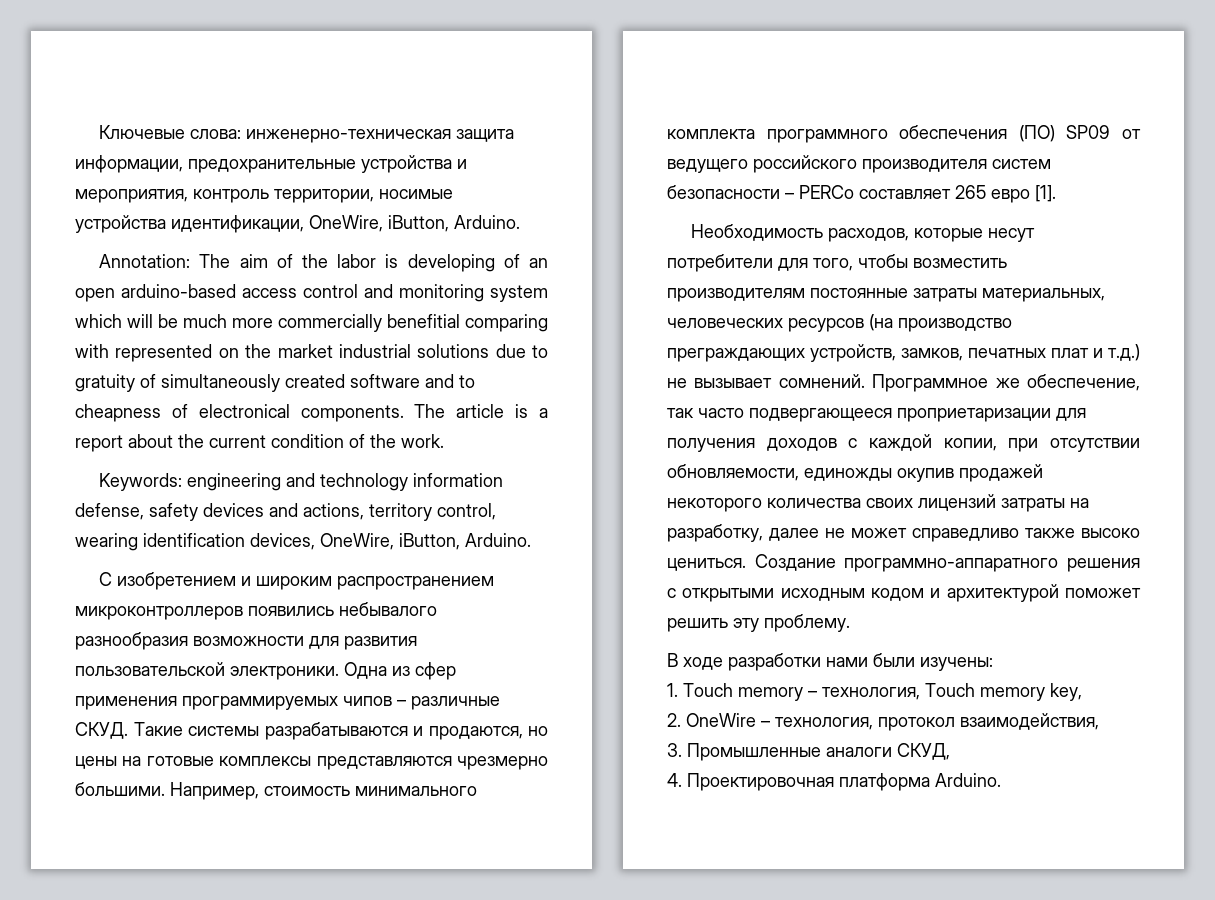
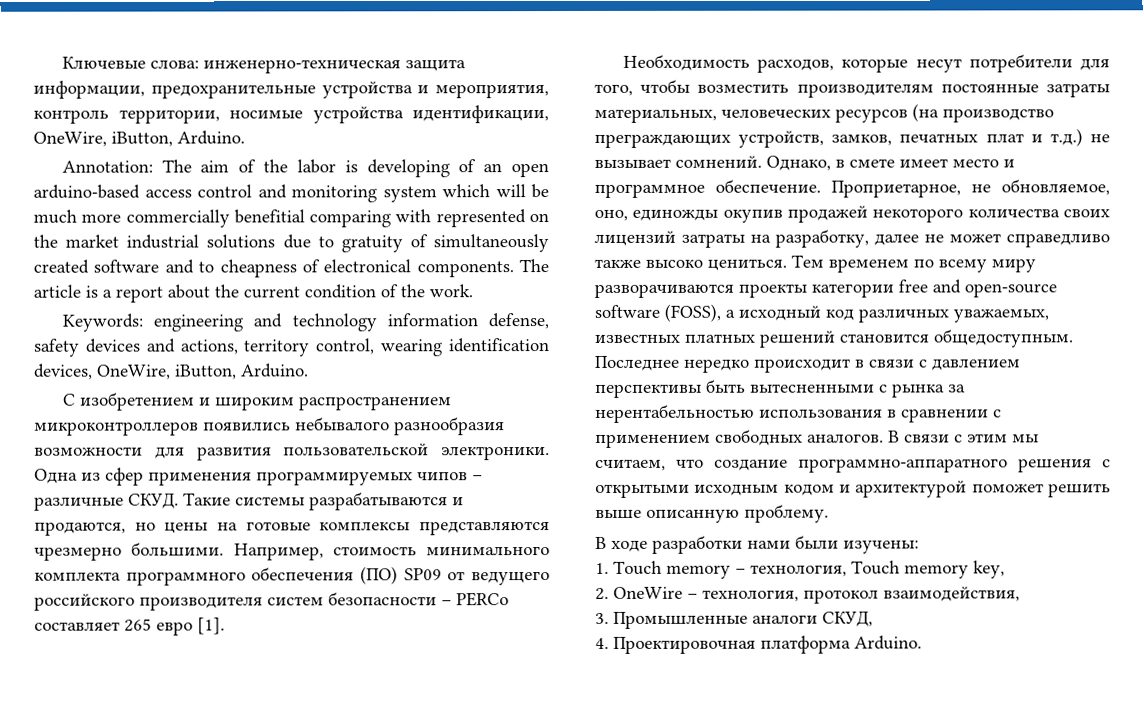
- Программное же обеспечение, так часто подвергающееся проприетаризации для получения доходов с каждой копии, при отсутствии обновляемости, единожды окупив продажей некоторого количества своих лицензий затраты на разработку, далее не может справедливо также высоко цениться.
+ Однако, в смете имеет место и программное обеспечение. Проприетарное, не обновляемое, оно, единожды окупив продажей некоторого количества своих лицензий затраты на разработку, далее не может справедливо также высоко цениться.
- Создание программно-аппаратного решения с открытыми исходным кодом и архитектурой поможет решить эту проблему.
+ Тем временем по всему миру разворачиваются проекты категории free and open-source software (FOSS), а исходный код различных уважаемых, известных платных решений становится общедоступным. Последнее нередко происходит в связи с давлением перспективы быть вытесненными с рынка за нерентабельностью использования в сравнении с применением свободных аналогов. В связи с этим мы считаем, что создание программно-аппаратного решения с открытыми исходным кодом и архитектурой поможет решить выше описанную проблему.

